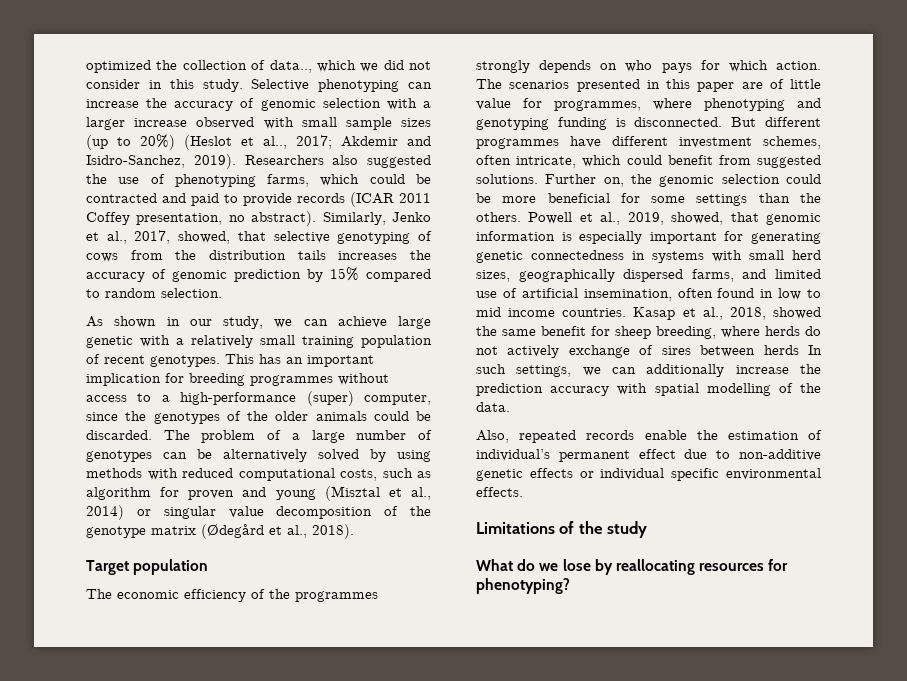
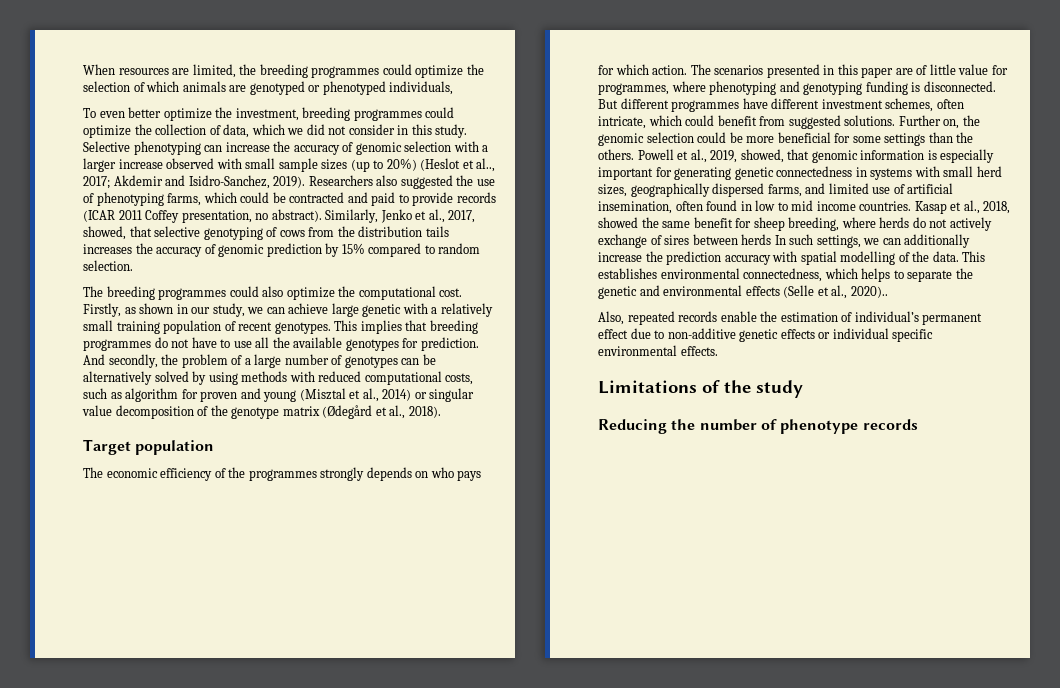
- optimized the collection of data.., which we did not consider in this study.
+ When resources are limited, the breeding programmes could optimize the selection of which animals are genotyped or phenotyped individuals,
+ To even better optimize the investment, breeding programmes could optimize the collection of data, which we did not consider in this study.
- As shown in our study, we can achieve large genetic with a relatively small training population of recent genotypes.
+ The breeding programmes could also optimize the computational cost. Firstly, as shown in our study, we can achieve large genetic with a relatively small training population of recent genotypes.
- This has an important implication for breeding programmes without access to a high-performance (super) computer, since the genotypes of the older animals could be discarded. The problem of a large number of genotypes can be alternatively solved by using methods with reduced computational costs, such as algorithm for proven and young (Misztal et al., 2014) or singular value decomposition of the genotype matrix (Ødegård et al., 2018).
+ This implies that breeding programmes do not have to use all the available genotypes for prediction. And secondly, the problem of a large number of genotypes can be alternatively solved by using methods with reduced computational costs, such as algorithm for proven and young (Misztal et al., 2014) or singular value decomposition of the genotype matrix (Ødegård et al., 2018).
+ This establishes environmental connectedness, which helps to separate the genetic and environmental effects (Selle et al., 2020)..
- What do we lose by reallocating resources for phenotyping?
+ Reducing the number of phenotype records

